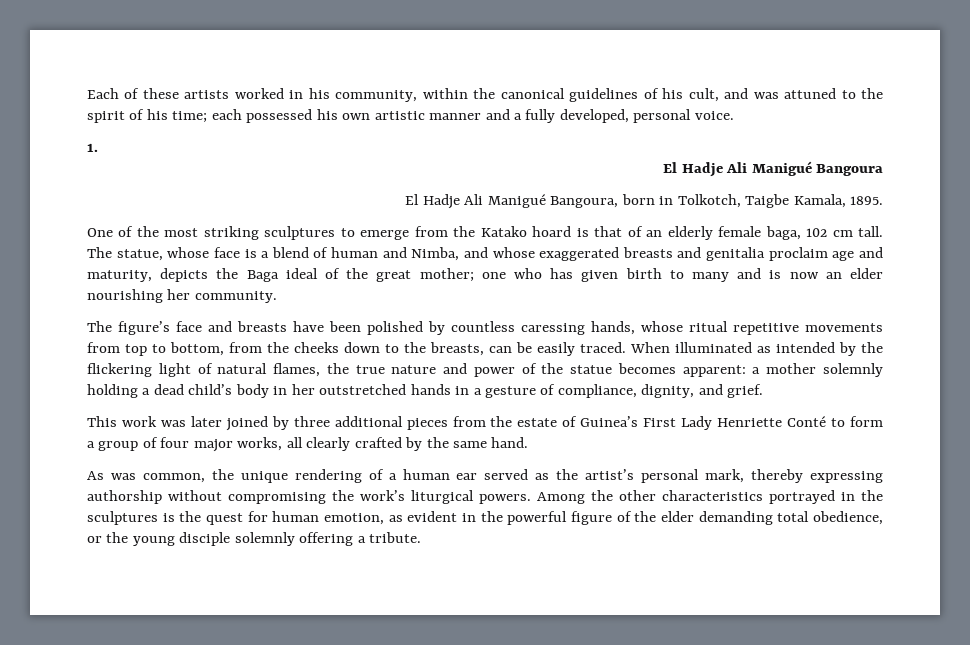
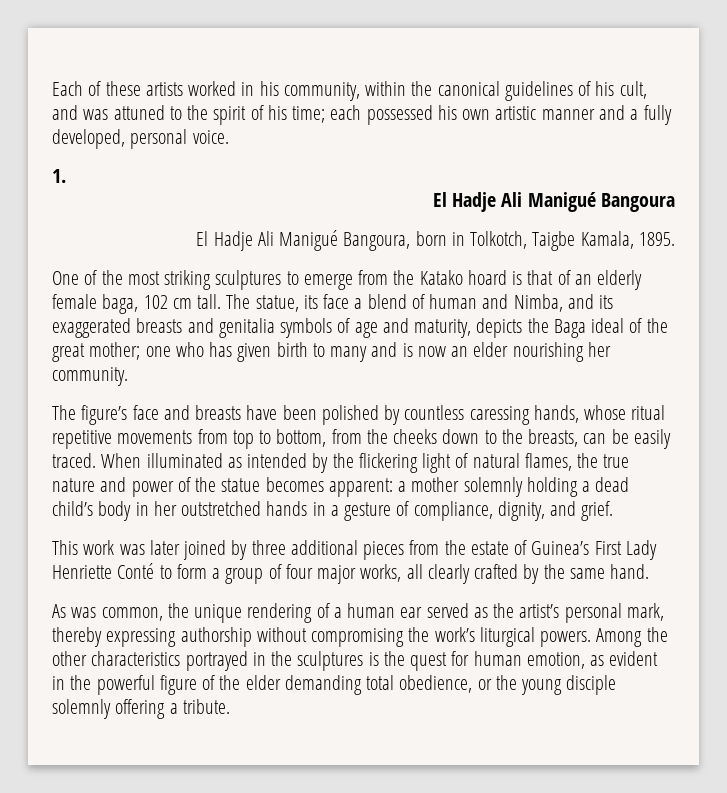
- The statue, whose face is a blend of human and Nimba, and whose exaggerated breasts and genitalia proclaim age and maturity, depicts the Baga ideal of the great mother; one who has given birth to many and is now an elder nourishing her community.
+ The statue, its face a blend of human and Nimba, and its exaggerated breasts and genitalia symbols of age and maturity, depicts the Baga ideal of the great mother; one who has given birth to many and is now an elder nourishing her community.

